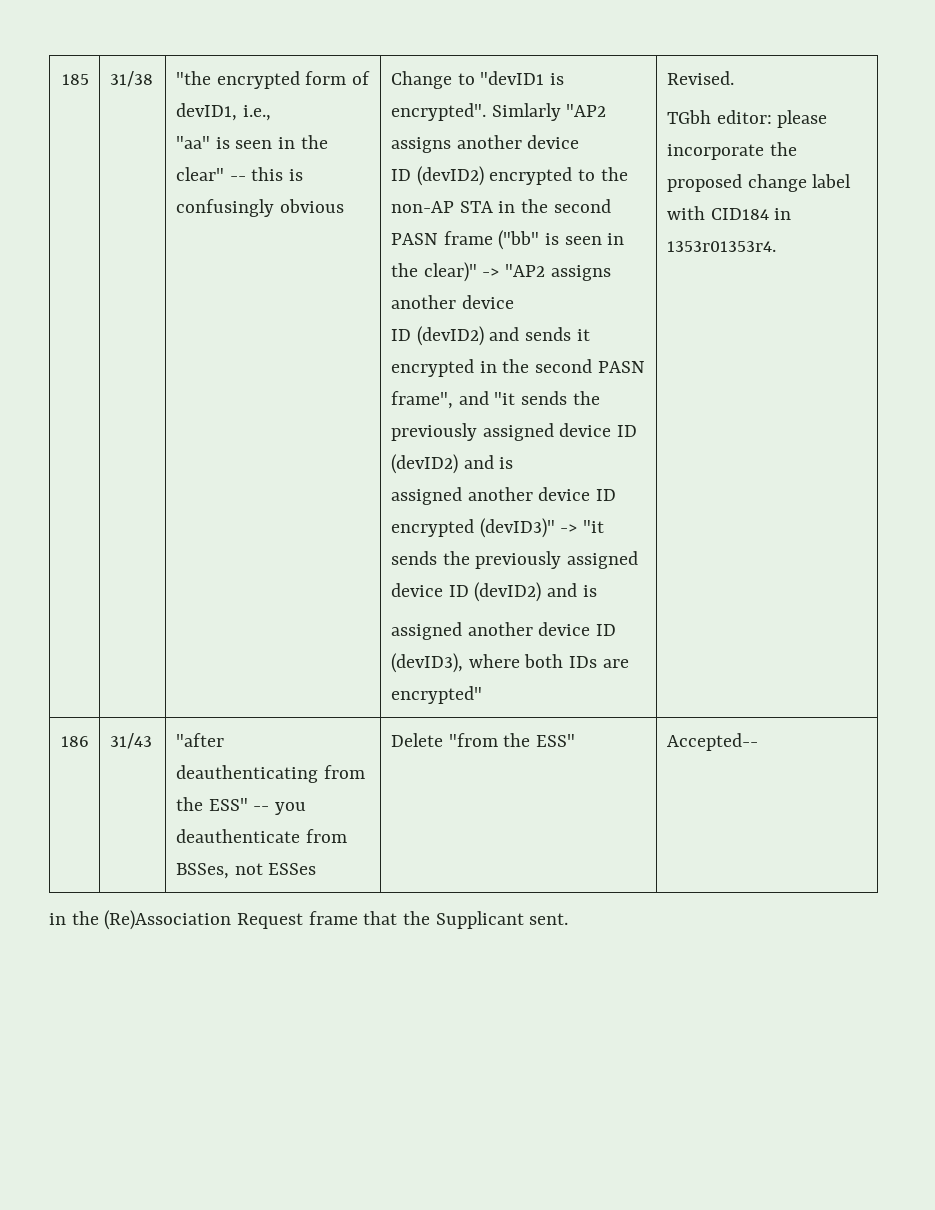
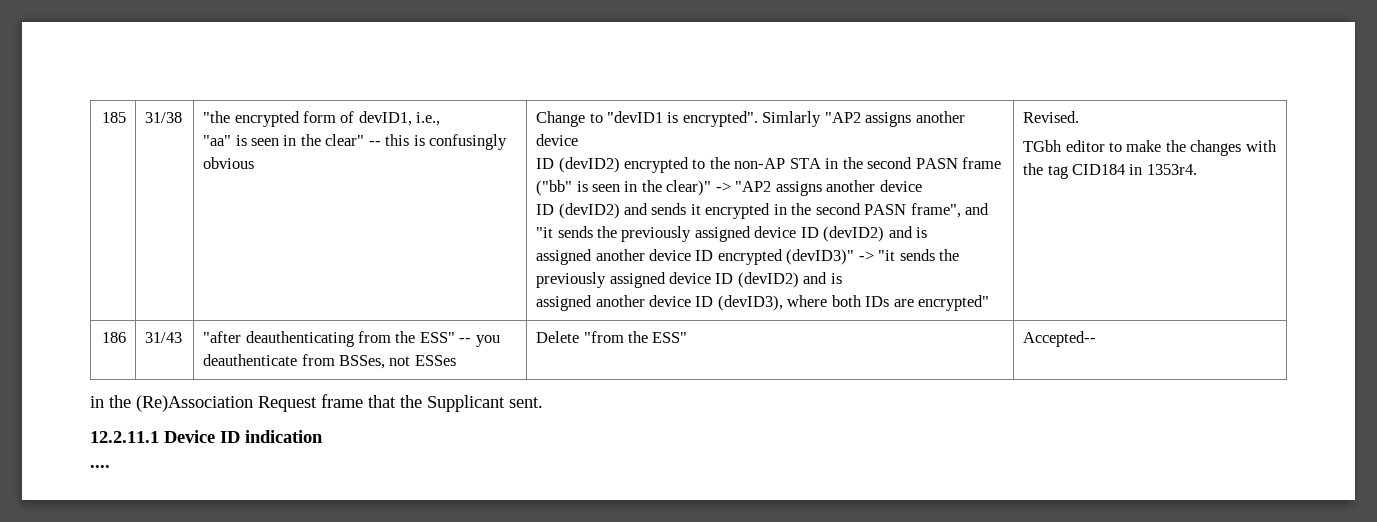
- TGbh editor: please incorporate the proposed change label with CID184 in 1353r01353r4.
+ TGbh editor to make the changes with the tag CID184 in 1353r4.
+ 12.2.11.1 Device ID indication
+ ....

